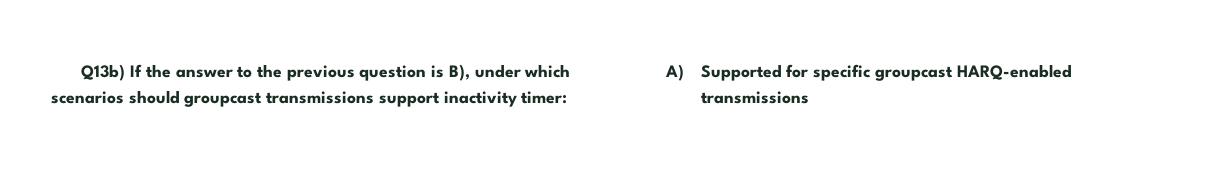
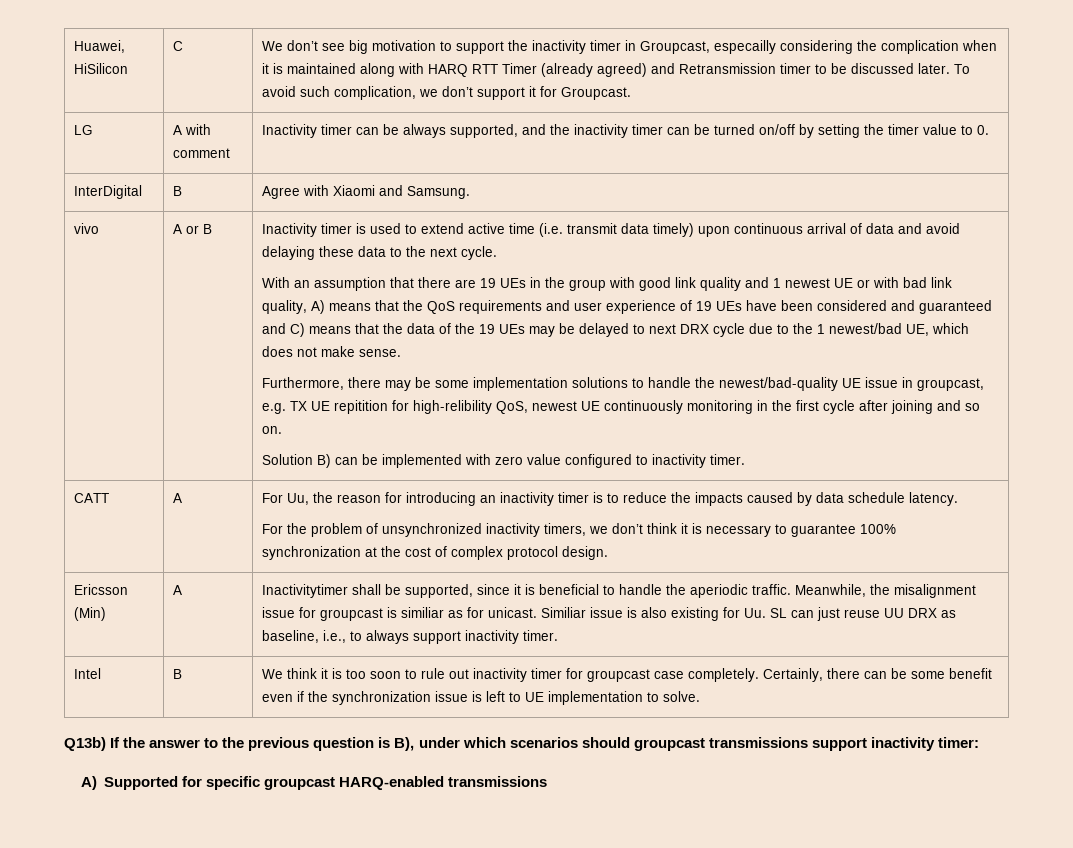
+ Huawei, HiSilicon | C | We don’t see big motivation to support the inactivity timer in Groupcast, especailly considering the complication when it is maintained along with HARQ RTT Timer (already agreed) and Retransmission timer to be discussed later. To avoid such complication, we don’t support it for Groupcast.
+ LG | A with comment | Inactivity timer can be always supported, and the inactivity timer can be turned on/off by setting the timer value to 0.
+ InterDigital | B | Agree with Xiaomi and Samsung.
+ vivo | A or B | Inactivity timer is used to extend active time (i.e. transmit data timely) upon continuous arrival of data and avoid delaying these data to the next cycle.
+ With an assumption that there are 19 UEs in the group with good link quality and 1 newest UE or with bad link quality, A) means that the QoS requirements and user experience of 19 UEs have been considered and guaranteed and C) means that the data of the 19 UEs may be delayed to next DRX cycle due to the 1 newest/bad UE, which does not make sense.
+ Furthermore, there may be some implementation solutions to handle the newest/bad-quality UE issue in groupcast, e.g. TX UE repitition for high-relibility QoS, newest UE continuously monitoring in the first cycle after joining and so on.
+ Solution B) can be implemented with zero value configured to inactivity timer.
+ CATT | A | For Uu, the reason for introducing an inactivity timer is to reduce the impacts caused by data schedule latency.
+ For the problem of unsynchronized inactivity timers, we don’t think it is necessary to guarantee 100% synchronization at the cost of complex protocol design.
+ Ericsson (Min) | A | Inactivitytimer shall be supported, since it is beneficial to handle the aperiodic traffic. Meanwhile, the misalignment issue for groupcast is similiar as for unicast. Similiar issue is also existing for Uu. SL can just reuse UU DRX as baseline, i.e., to always support inactivity timer.
+ Intel | B | We think it is too soon to rule out inactivity timer for groupcast case completely. Certainly, there can be some benefit even if the synchronization issue is left to UE implementation to solve.

